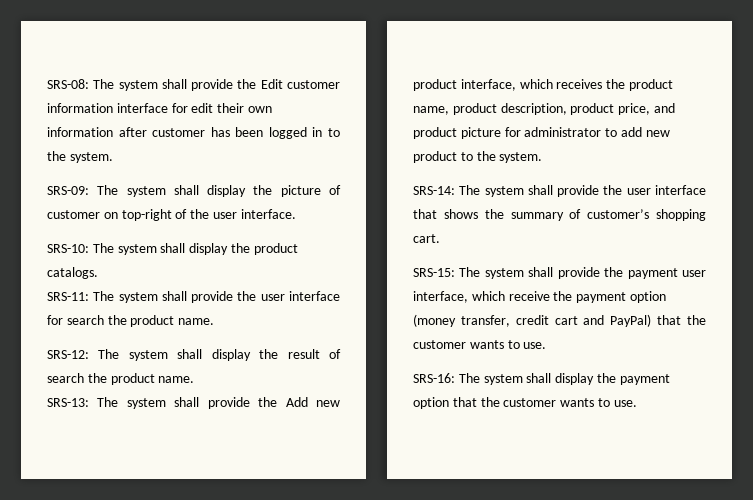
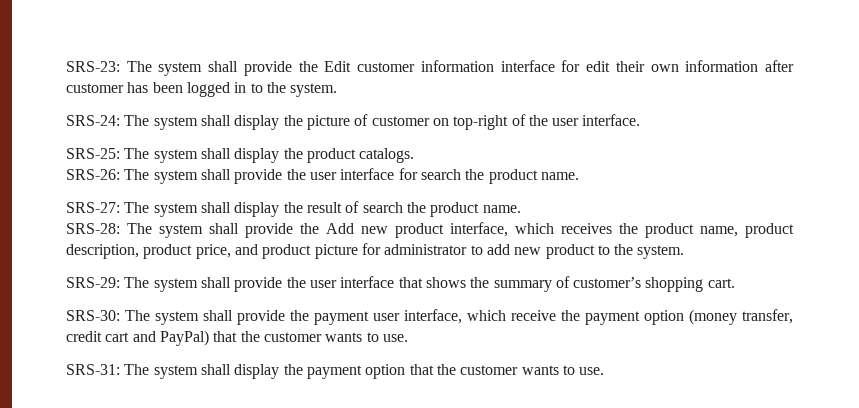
- SRS-08: The system shall provide the Edit customer information interface for edit their own information after customer has been logged in to the system.
+ SRS-23: The system shall provide the Edit customer information interface for edit their own information after customer has been logged in to the system.
- SRS-09: The system shall display the picture of customer on top-right of the user interface.
+ SRS-24: The system shall display the picture of customer on top-right of the user interface.
- SRS-10: The system shall display the product catalogs.
+ SRS-25: The system shall display the product catalogs.
- SRS-11: The system shall provide the user interface for search the product name.
+ SRS-26: The system shall provide the user interface for search the product name.
- SRS-12: The system shall display the result of search the product name.
+ SRS-27: The system shall display the result of search the product name.
- SRS-13: The system shall provide the Add new product interface, which receives the product name, product description, product price, and product picture for administrator to add new product to the system.
+ SRS-28: The system shall provide the Add new product interface, which receives the product name, product description, product price, and product picture for administrator to add new product to the system.
- SRS-14: The system shall provide the user interface that shows the summary of customer’s shopping cart.
+ SRS-29: The system shall provide the user interface that shows the summary of customer’s shopping cart.
- SRS-15: The system shall provide the payment user interface, which receive the payment option (money transfer, credit cart and PayPal) that the customer wants to use.
+ SRS-30: The system shall provide the payment user interface, which receive the payment option (money transfer, credit cart and PayPal) that the customer wants to use.
- SRS-16: The system shall display the payment option that the customer wants to use.
+ SRS-31: The system shall display the payment option that the customer wants to use.

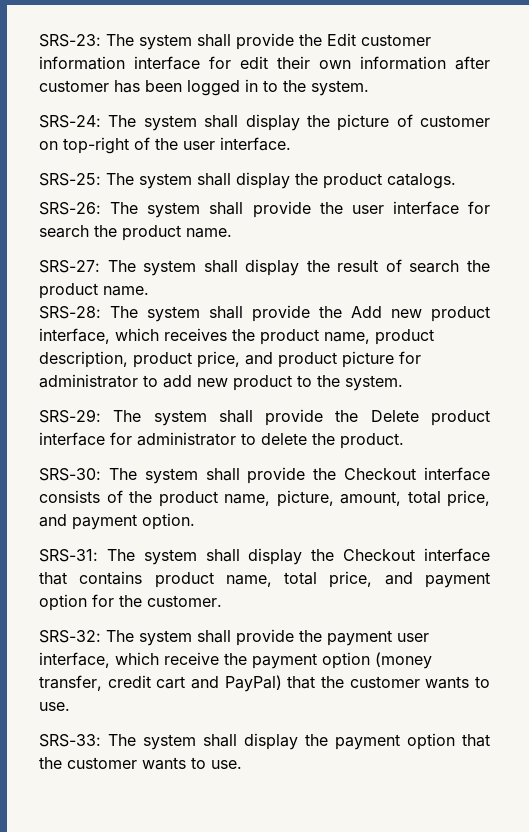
- SRS-29: The system shall provide the user interface that shows the summary of customer’s shopping cart.
- SRS-30: The system shall provide the payment user interface, which receive the payment option (money transfer, credit cart and PayPal) that the customer wants to use.
+ SRS-29: The system shall provide the Delete product interface for administrator to delete the product.
+ SRS-30: The system shall provide the Checkout interface consists of the product name, picture, amount, total price, and payment option.
+ SRS-31: The system shall display the Checkout interface that contains product name, total price, and payment option for the customer.
+ SRS-32: The system shall provide the payment user interface, which receive the payment option (money transfer, credit cart and PayPal) that the customer wants to use.
- SRS-31: The system shall display the payment option that the customer wants to use.
+ SRS-33: The system shall display the payment option that the customer wants to use.

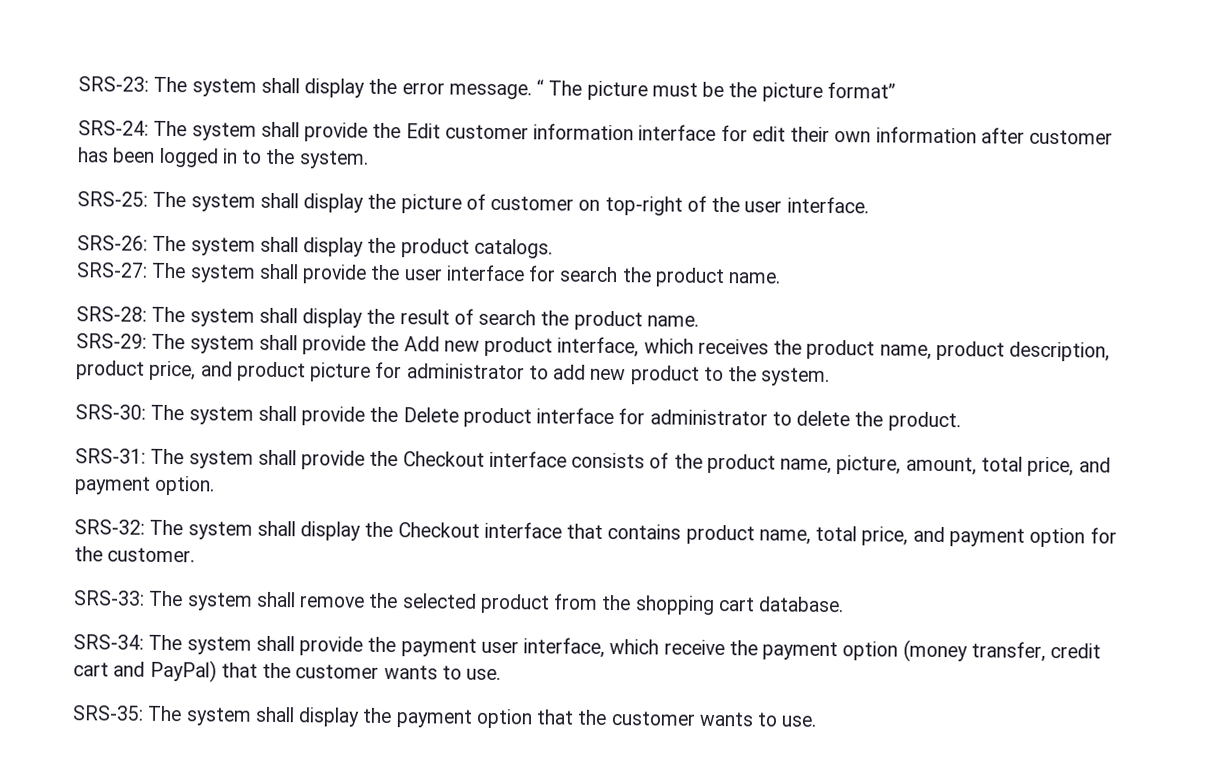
- SRS-23: The system shall provide the Edit customer information interface for edit their own information after customer has been logged in to the system.
+ SRS-23: The system shall display the error message. “ The picture must be the picture format”
+ SRS-24: The system shall provide the Edit customer information interface for edit their own information after customer has been logged in to the system.
- SRS-24: The system shall display the picture of customer on top-right of the user interface.
+ SRS-25: The system shall display the picture of customer on top-right of the user interface.
- SRS-25: The system shall display the product catalogs.
+ SRS-26: The system shall display the product catalogs.
- SRS-26: The system shall provide the user interface for search the product name.
+ SRS-27: The system shall provide the user interface for search the product name.
- SRS-27: The system shall display the result of search the product name.
+ SRS-28: The system shall display the result of search the product name.
- SRS-28: The system shall provide the Add new product interface, which receives the product name, product description, product price, and product picture for administrator to add new product to the system.
+ SRS-29: The system shall provide the Add new product interface, which receives the product name, product description, product price, and product picture for administrator to add new product to the system.
- SRS-29: The system shall provide the Delete product interface for administrator to delete the product.
+ SRS-30: The system shall provide the Delete product interface for administrator to delete the product.
- SRS-30: The system shall provide the Checkout interface consists of the product name, picture, amount, total price, and payment option.
+ SRS-31: The system shall provide the Checkout interface consists of the product name, picture, amount, total price, and payment option.
- SRS-31: The system shall display the Checkout interface that contains product name, total price, and payment option for the customer.
+ SRS-32: The system shall display the Checkout interface that contains product name, total price, and payment option for the customer.
- SRS-32: The system shall provide the payment user interface, which receive the payment option (money transfer, credit cart and PayPal) that the customer wants to use.
+ SRS-33: The system shall remove the selected product from the shopping cart database.
+ SRS-34: The system shall provide the payment user interface, which receive the payment option (money transfer, credit cart and PayPal) that the customer wants to use.
- SRS-33: The system shall display the payment option that the customer wants to use.
+ SRS-35: The system shall display the payment option that the customer wants to use.

